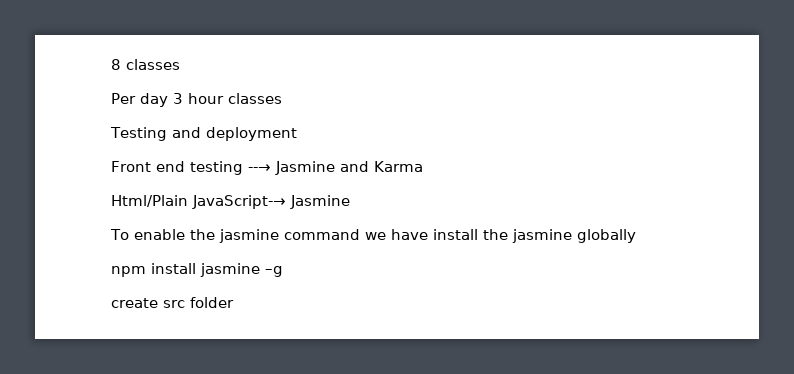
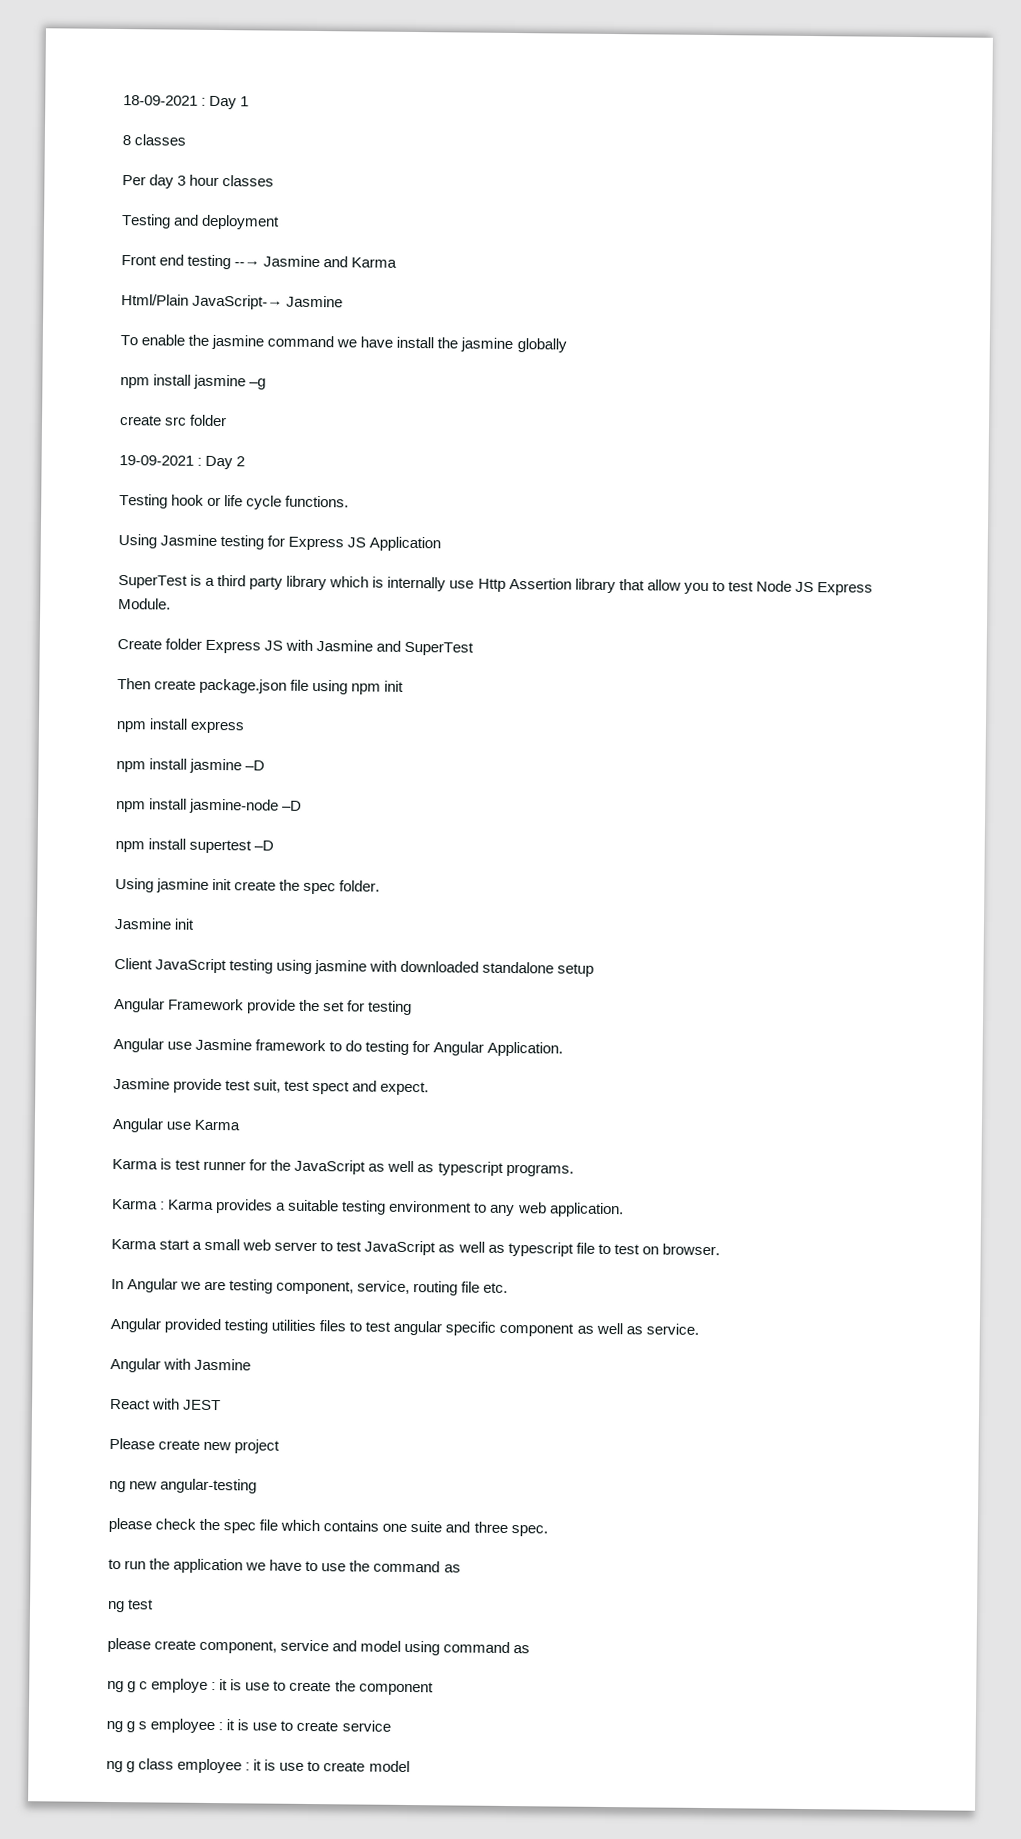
+ 18-09-2021 : Day 1
+ 19-09-2021 : Day 2
+ Testing hook or life cycle functions.
+ Using Jasmine testing for Express JS Application
+ SuperTest is a third party library which is internally use Http Assertion library that allow you to test Node JS Express Module.
+ Create folder Express JS with Jasmine and SuperTest
+ Then create package.json file using npm init
+ npm install express
+ npm install jasmine –D
+ npm install jasmine-node –D
+ npm install supertest –D
+ Using jasmine init create the spec folder.
+ Jasmine init
+ Client JavaScript testing using jasmine with downloaded standalone setup
+ Angular Framework provide the set for testing
+ Angular use Jasmine framework to do testing for Angular Application.
+ Jasmine provide test suit, test spect and expect.
+ Angular use Karma
+ Karma is test runner for the JavaScript as well as typescript programs.
+ Karma : Karma provides a suitable testing environment to any web application.
+ Karma start a small web server to test JavaScript as well as typescript file to test on browser.
+ In Angular we are testing component, service, routing file etc.
+ Angular provided testing utilities files to test angular specific component as well as service.
+ Angular with Jasmine
+ React with JEST
+ Please create new project
+ ng new angular-testing
+ please check the spec file which contains one suite and three spec.
+ to run the application we have to use the command as
+ ng test
+ please create component, service and model using command as
+ ng g c employe : it is use to create the component
+ ng g s employee : it is use to create service
+ ng g class employee : it is use to create model

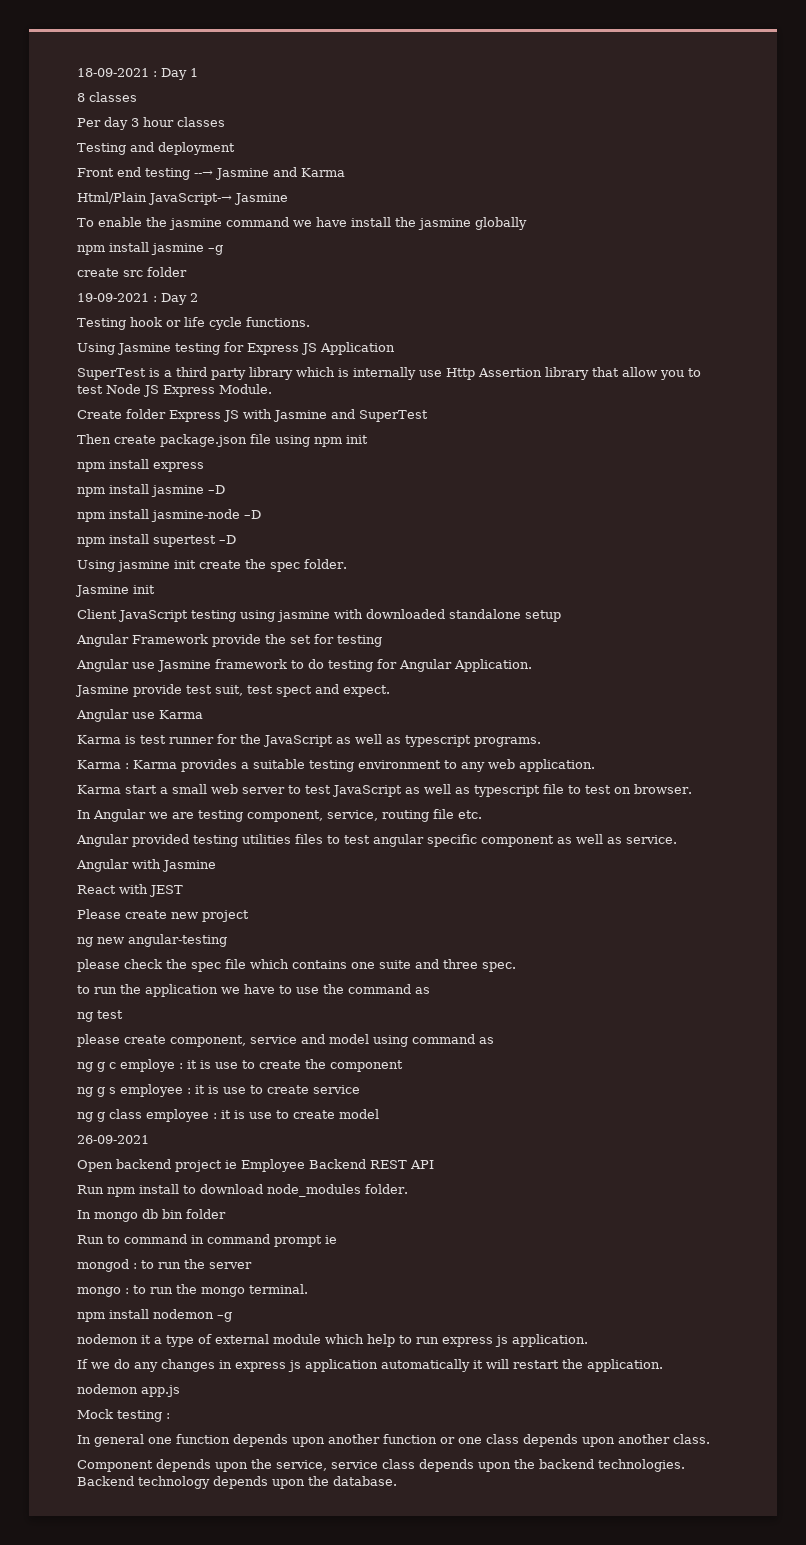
+ 26-09-2021
+ Open backend project ie Employee Backend REST API
+ Run npm install to download node_modules folder.
+ In mongo db bin folder
+ Run to command in command prompt ie
+ mongod : to run the server
+ mongo : to run the mongo terminal.
+ npm install nodemon –g
+ nodemon it a type of external module which help to run express js application.
+ If we do any changes in express js application automatically it will restart the application.
+ nodemon app.js
+ Mock testing :
+ In general one function depends upon another function or one class depends upon another class.
+ Component depends upon the service, service class depends upon the backend technologies. Backend technology depends upon the database.

